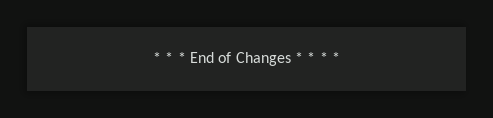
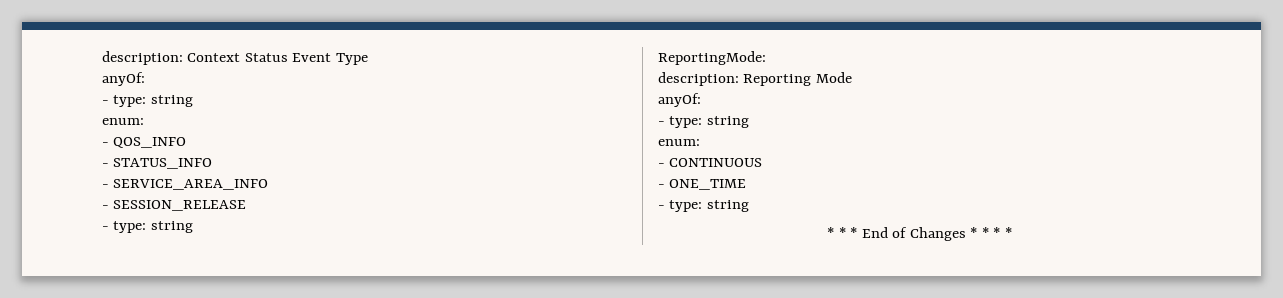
+ description: Context Status Event Type
+ anyOf:
+ - type: string
+ enum:
+ - QOS_INFO
+ - STATUS_INFO
+ - SERVICE_AREA_INFO
+ - SESSION_RELEASE
+ - type: string
+ ReportingMode:
+ description: Reporting Mode
+ anyOf:
+ - type: string
+ enum:
+ - CONTINUOUS
+ - ONE_TIME
+ - type: string

